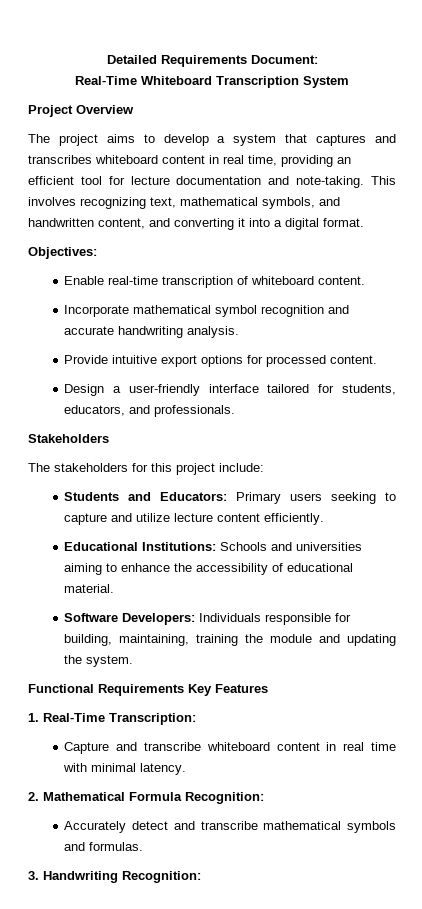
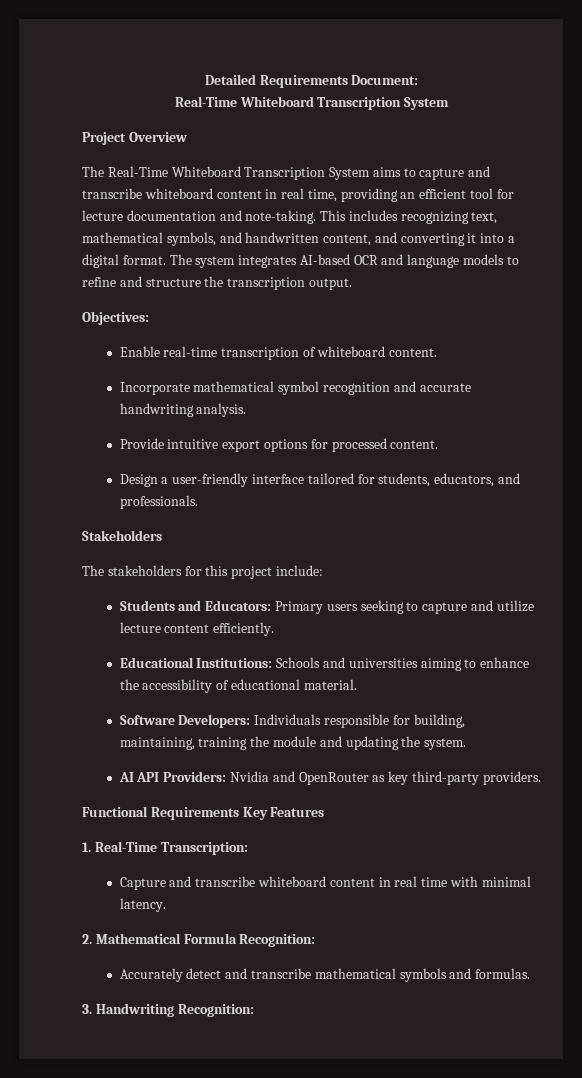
- The project aims to develop a system that captures and transcribes whiteboard content in real time, providing an efficient tool for lecture documentation and note-taking.
+ The Real-Time Whiteboard Transcription System aims to capture and transcribe whiteboard content in real time, providing an efficient tool for lecture documentation and note-taking.
- This involves recognizing text, mathematical symbols, and handwritten content, and converting it into a digital format.
+ This includes recognizing text, mathematical symbols, and handwritten content, and converting it into a digital format. The system integrates AI-based OCR and language models to refine and structure the transcription output.
+ AI API Providers: Nvidia and OpenRouter as key third-party providers.

